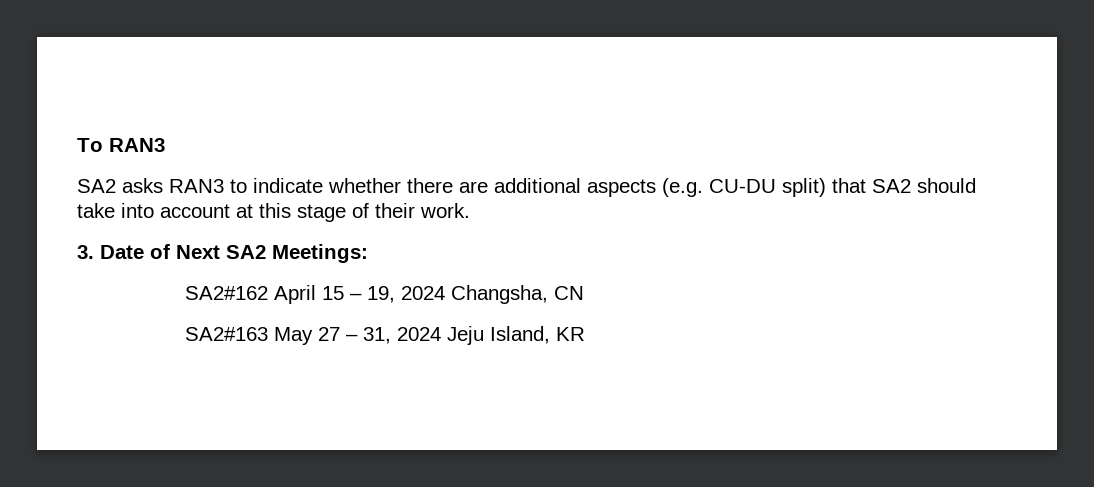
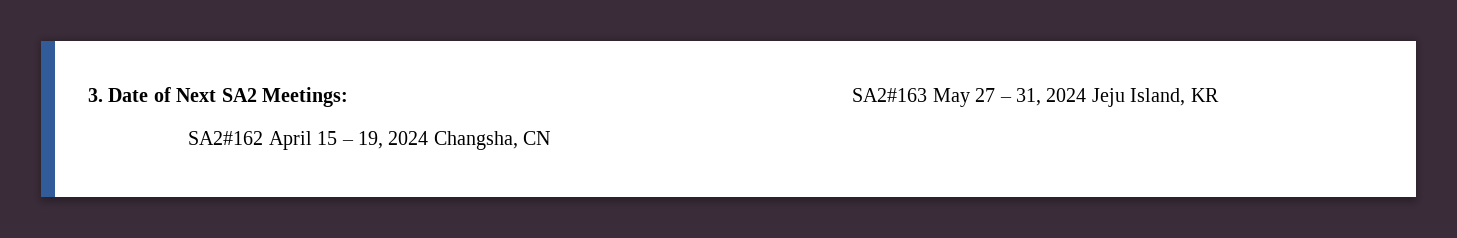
- To RAN3
- SA2 asks RAN3 to indicate whether there are additional aspects (e.g. CU-DU split) that SA2 should take into account at this stage of their work.

